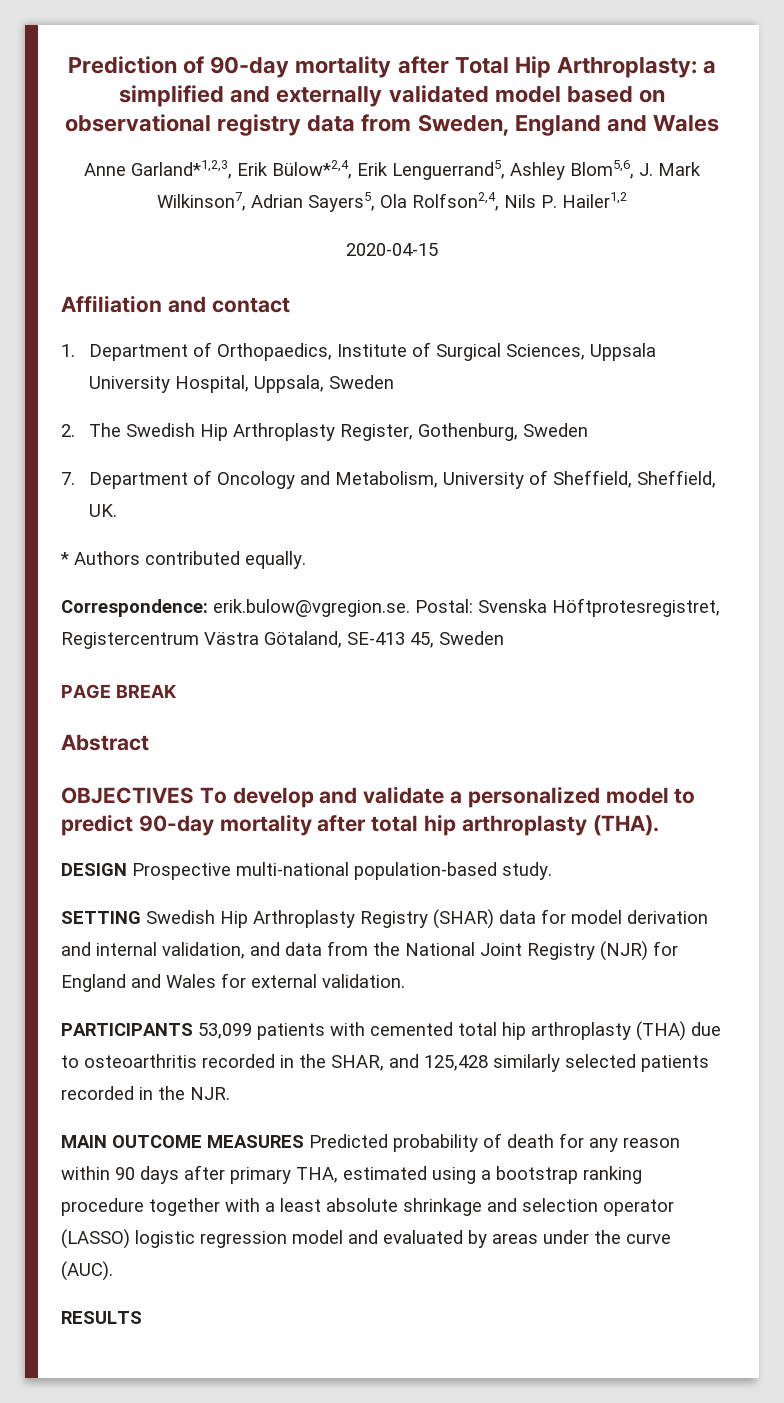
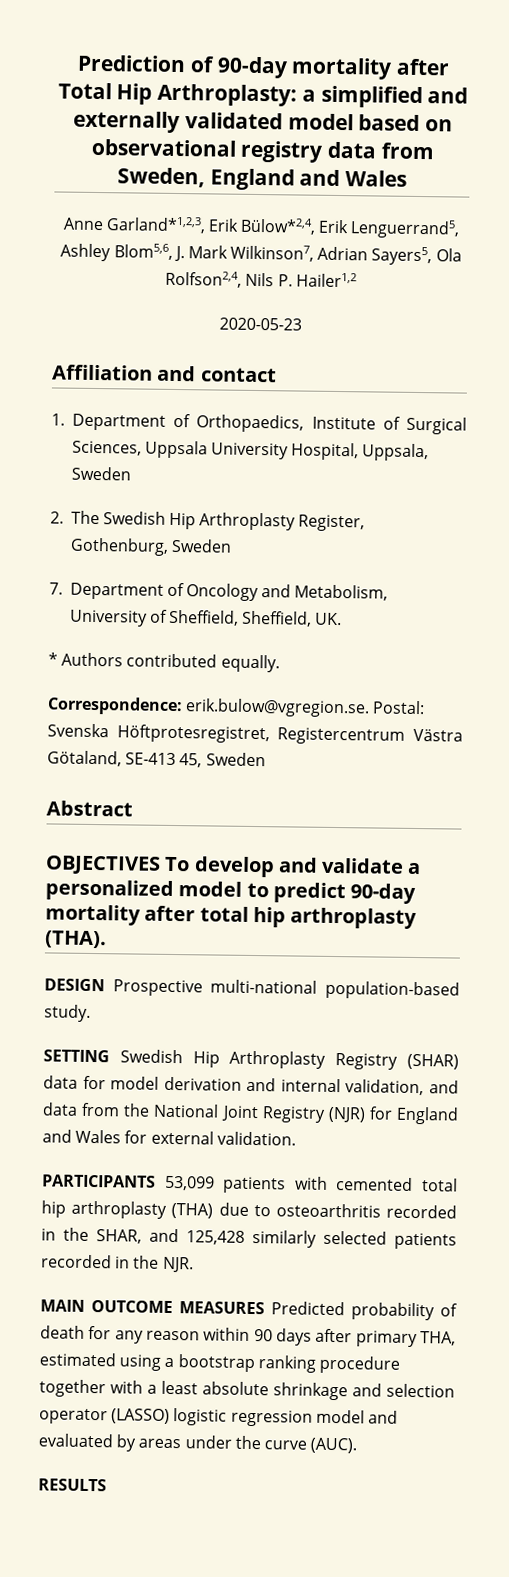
- 2020-04-15
+ 2020-05-23
- PAGE BREAK

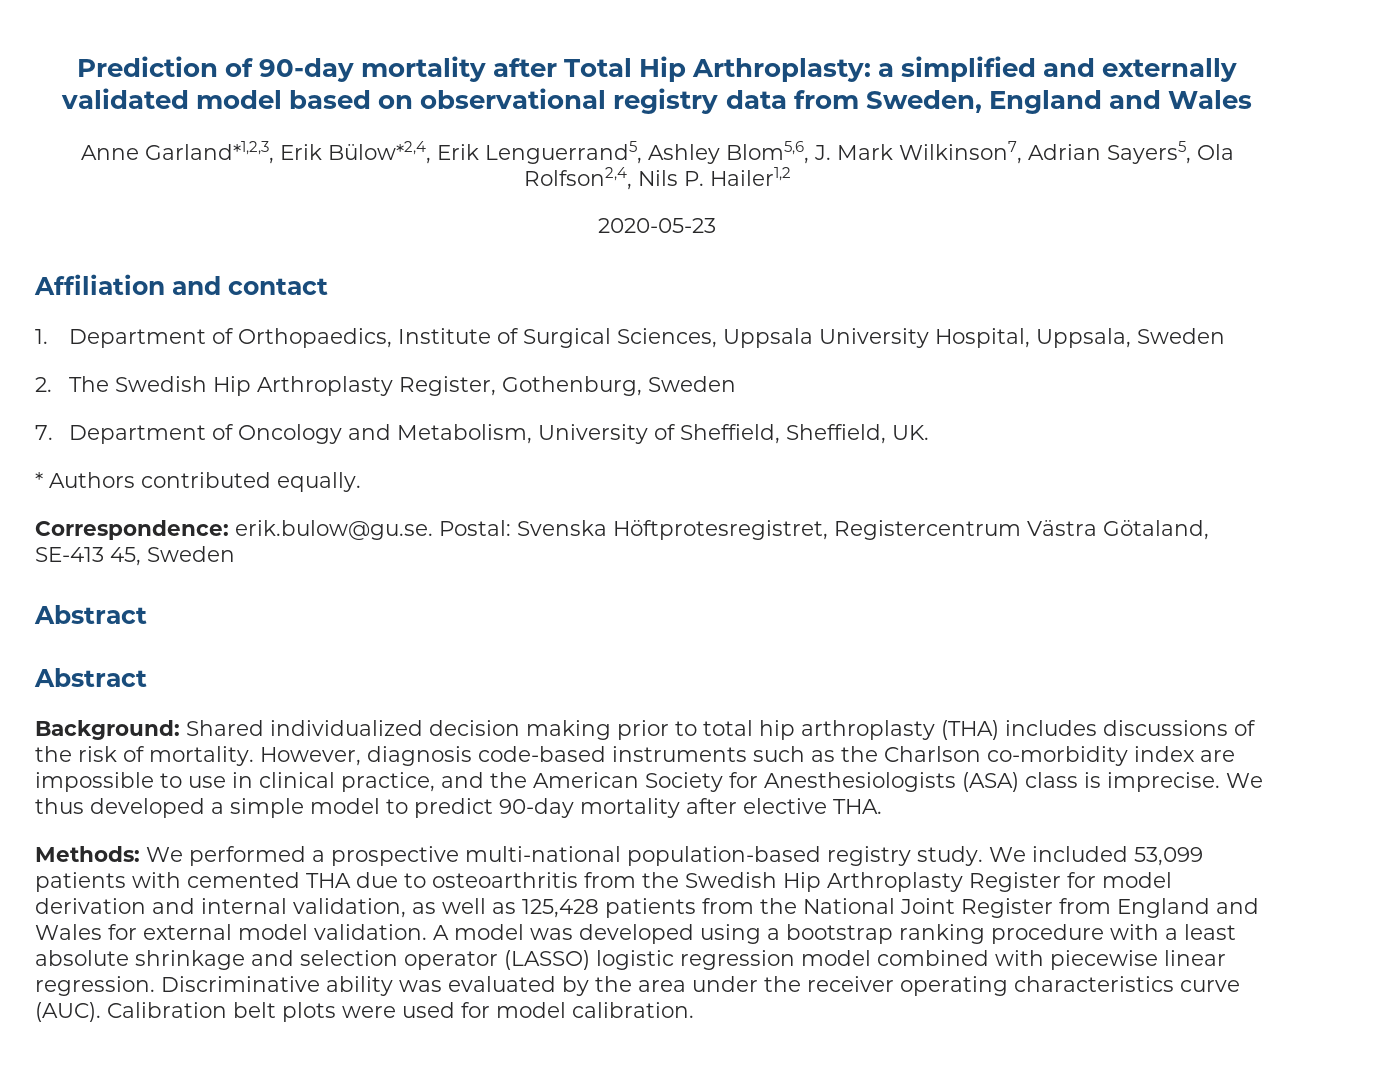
- Correspondence: erik.bulow@vgregion.se. Postal: Svenska Höftprotesregistret, Registercentrum Västra Götaland, SE-413 45, Sweden
+ Correspondence: erik.bulow@gu.se. Postal: Svenska Höftprotesregistret, Registercentrum Västra Götaland, SE-413 45, Sweden
  Abstract
- OBJECTIVES To develop and validate a personalized model to predict 90-day mortality after total hip arthroplasty (THA).
- DESIGN Prospective multi-national population-based study.
- SETTING Swedish Hip Arthroplasty Registry (SHAR) data for model derivation and internal validation, and data from the National Joint Registry (NJR) for England and Wales for external validation.
- PARTICIPANTS 53,099 patients with cemented total hip arthroplasty (THA) due to osteoarthritis recorded in the SHAR, and 125,428 similarly selected patients recorded in the NJR.
- MAIN OUTCOME MEASURES Predicted probability of death for any reason within 90 days after primary THA, estimated using a bootstrap ranking procedure together with a least absolute shrinkage and selection operator (LASSO) logistic regression model and evaluated by areas under the curve (AUC).
- RESULTS
+ Abstract
+ Background: Shared individualized decision making prior to total hip arthroplasty (THA) includes discussions of the risk of mortality. However, diagnosis code-based instruments such as the Charlson co-morbidity index are impossible to use in clinical practice, and the American Society for Anesthesiologists (ASA) class is imprecise. We thus developed a simple model to predict 90-day mortality after elective THA.
+ Methods: We performed a prospective multi-national population-based registry study. We included 53,099 patients with cemented THA due to osteoarthritis from the Swedish Hip Arthroplasty Register for model derivation and internal validation, as well as 125,428 patients from the National Joint Register from England and Wales for external model validation. A model was developed using a bootstrap ranking procedure with a least absolute shrinkage and selection operator (LASSO) logistic regression model combined with piecewise linear regression. Discriminative ability was evaluated by the area under the receiver operating characteristics curve (AUC). Calibration belt plots were used for model calibration.

